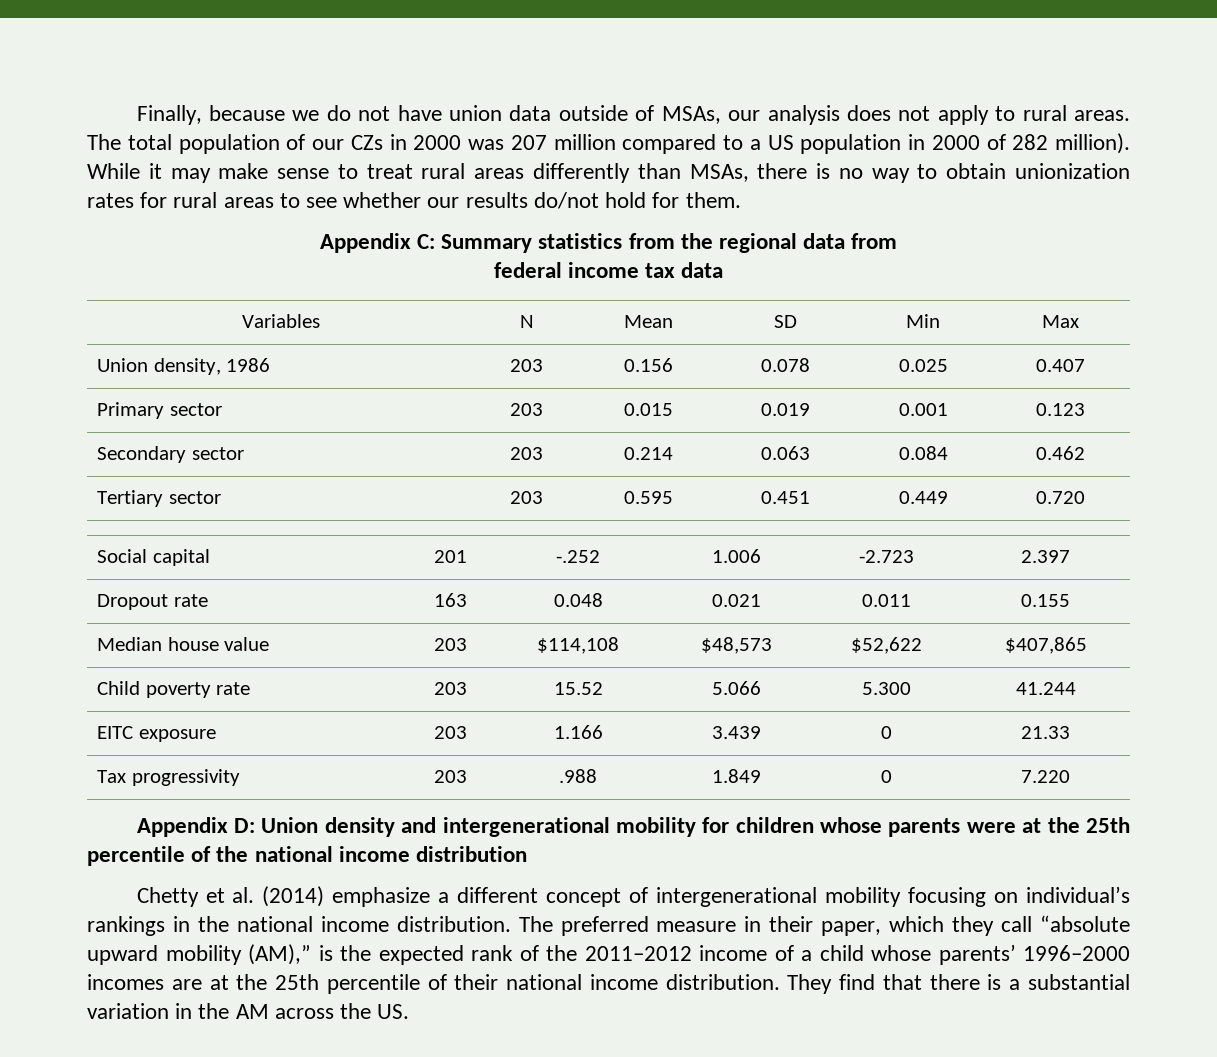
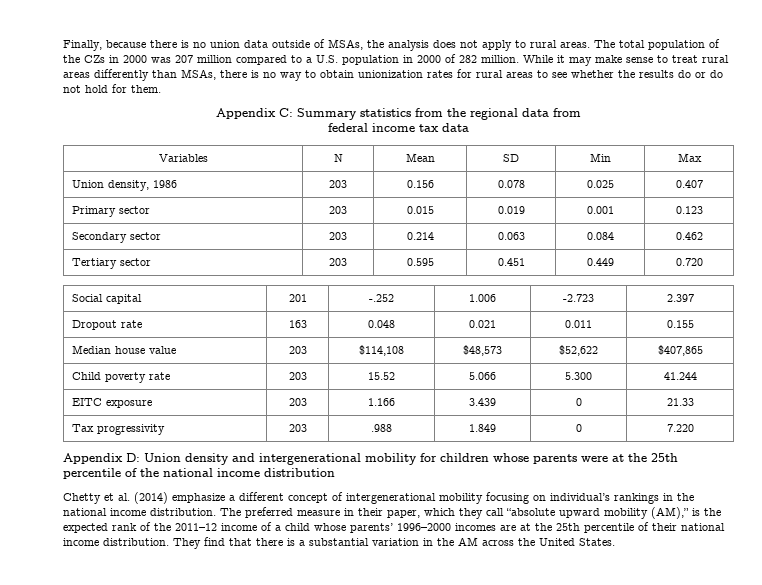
- Finally, because we do not have union data outside of MSAs, our analysis does not apply to rural areas.
+ Finally, because there is no union data outside of MSAs, the analysis does not apply to rural areas.
- The total population of our CZs in 2000 was 207 million compared to a US population in 2000 of 282 million).
+ The total population of the CZs in 2000 was 207 million compared to a U.S. population in 2000 of 282 million.
- While it may make sense to treat rural areas differently than MSAs, there is no way to obtain unionization rates for rural areas to see whether our results do/not hold for them.
+ While it may make sense to treat rural areas differently than MSAs, there is no way to obtain unionization rates for rural areas to see whether the results do or do not hold for them.
- The preferred measure in their paper, which they call “absolute upward mobility (AM),” is the expected rank of the 2011–2012 income of a child whose parents’ 1996–2000 incomes are at the 25th percentile of their national income distribution.
+ The preferred measure in their paper, which they call “absolute upward mobility (AM),” is the expected rank of the 2011–12 income of a child whose parents’ 1996–2000 incomes are at the 25th percentile of their national income distribution.
- They find that there is a substantial variation in the AM across the US.
+ They find that there is a substantial variation in the AM across the United States.

